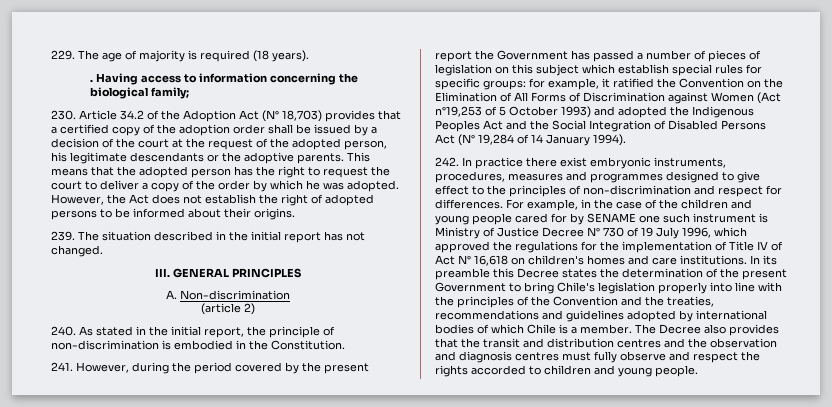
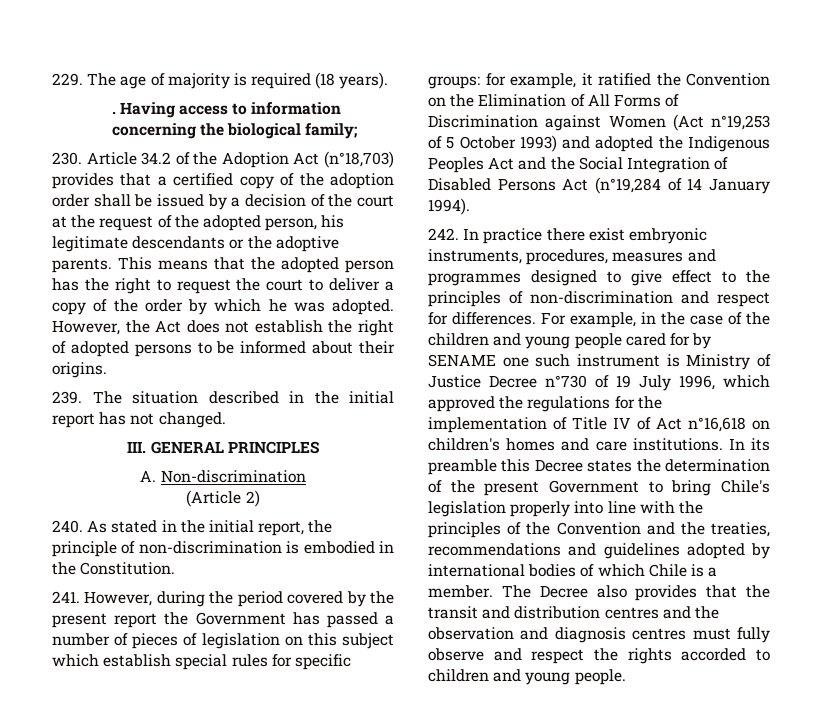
- 230. Article 34.2 of the Adoption Act (N° 18,703) provides that a certified copy of the adoption order shall be issued by a decision of the court at the request of the adopted person, his legitimate descendants or the adoptive parents.
+ 230. Article 34.2 of the Adoption Act (n°18,703) provides that a certified copy of the adoption order shall be issued by a decision of the court at the request of the adopted person, his legitimate descendants or the adoptive parents.
- (article 2)
+ (Article 2)
- for example, it ratified the Convention on the Elimination of All Forms of Discrimination against Women (Act n°19,253 of 5 October 1993) and adopted the Indigenous Peoples Act and the Social Integration of Disabled Persons Act (N° 19,284 of 14 January 1994).
+ for example, it ratified the Convention on the Elimination of All Forms of Discrimination against Women (Act n°19,253 of 5 October 1993) and adopted the Indigenous Peoples Act and the Social Integration of Disabled Persons Act (n°19,284 of 14 January 1994).
- For example, in the case of the children and young people cared for by SENAME one such instrument is Ministry of Justice Decree N° 730 of 19 July 1996, which approved the regulations for the implementation of Title IV of Act N° 16,618 on children's homes and care institutions.
+ For example, in the case of the children and young people cared for by SENAME one such instrument is Ministry of Justice Decree n°730 of 19 July 1996, which approved the regulations for the implementation of Title IV of Act n°16,618 on children's homes and care institutions.

